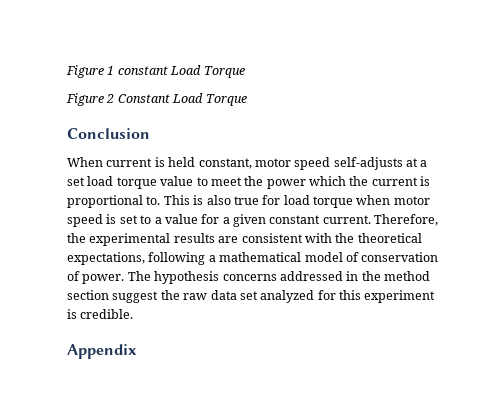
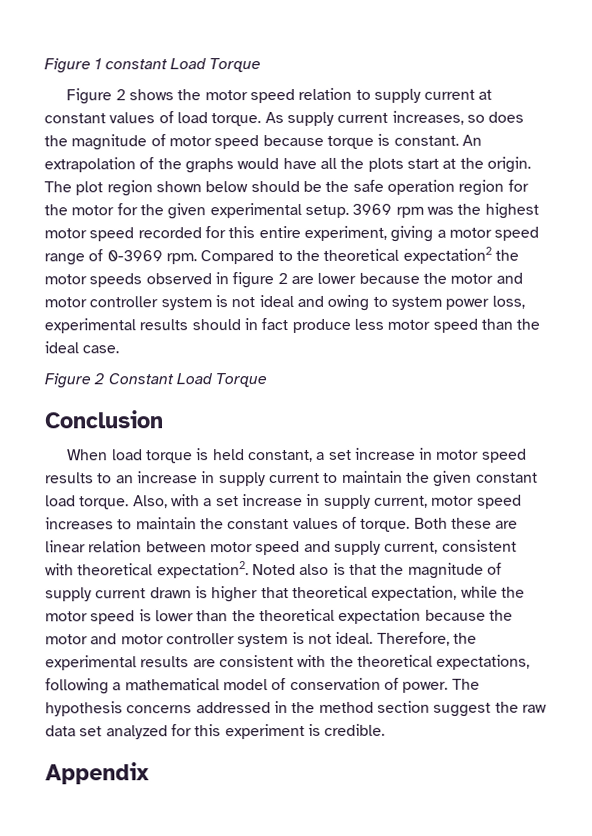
+ Figure 2 shows the motor speed relation to supply current at constant values of load torque. As supply current increases, so does the magnitude of motor speed because torque is constant. An extrapolation of the graphs would have all the plots start at the origin. The plot region shown below should be the safe operation region for the motor for the given experimental setup. 3969 rpm was the highest motor speed recorded for this entire experiment, giving a motor speed range of 0-3969 rpm. Compared to the theoretical expectation2 the motor speeds observed in figure 2 are lower because the motor and motor controller system is not ideal and owing to system power loss, experimental results should in fact produce less motor speed than the ideal case.
- When current is held constant, motor speed self-adjusts at a set load torque value to meet the power which the current is proportional to. This is also true for load torque when motor speed is set to a value for a given constant current.
+ When load torque is held constant, a set increase in motor speed results to an increase in supply current to maintain the given constant load torque. Also, with a set increase in supply current, motor speed increases to maintain the constant values of torque. Both these are linear relation between motor speed and supply current, consistent with theoretical expectation2. Noted also is that the magnitude of supply current drawn is higher that theoretical expectation, while the motor speed is lower than the theoretical expectation because the motor and motor controller system is not ideal.

